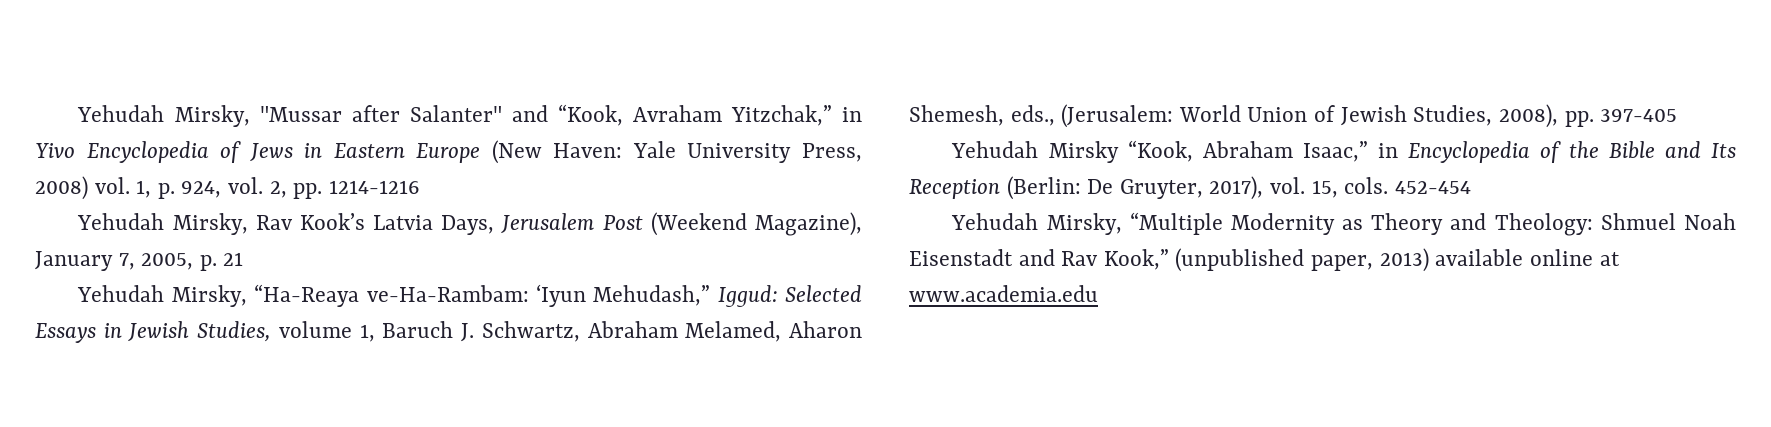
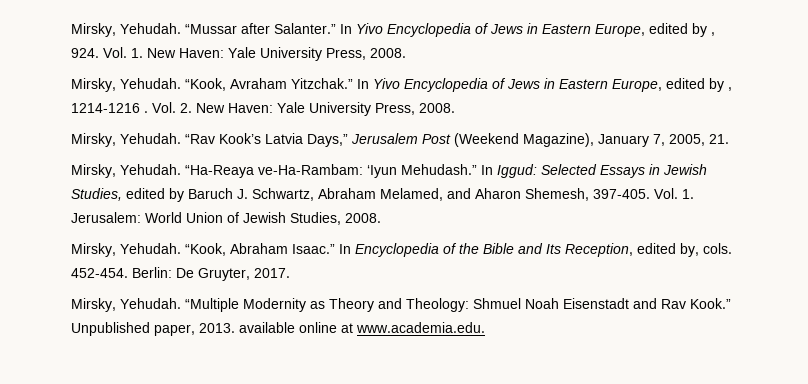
- Yehudah Mirsky, "Mussar after Salanter" and “Kook, Avraham Yitzchak,” in Yivo Encyclopedia of Jews in Eastern Europe (New Haven: Yale University Press, 2008) vol. 1, p. 924, vol. 2, pp. 1214-1216
- Yehudah Mirsky, Rav Kook’s Latvia Days, Jerusalem Post (Weekend Magazine), January 7, 2005, p. 21
- Yehudah Mirsky, “Ha-Reaya ve-Ha-Rambam: ‘Iyun Mehudash,” Iggud: Selected Essays in Jewish Studies, volume 1, Baruch J. Schwartz, Abraham Melamed, Aharon Shemesh, eds., (Jerusalem: World Union of Jewish Studies, 2008), pp. 397-405
- Yehudah Mirsky “Kook, Abraham Isaac,” in Encyclopedia of the Bible and Its Reception (Berlin: De Gruyter, 2017), vol. 15, cols. 452-454
- Yehudah Mirsky, “Multiple Modernity as Theory and Theology: Shmuel Noah Eisenstadt and Rav Kook,” (unpublished paper, 2013) available online at www.academia.edu
+ Mirsky, Yehudah. “Mussar after Salanter.” In Yivo Encyclopedia of Jews in Eastern Europe, edited by , 924. Vol. 1. New Haven: Yale University Press, 2008.
+ Mirsky, Yehudah. “Kook, Avraham Yitzchak.” In Yivo Encyclopedia of Jews in Eastern Europe, edited by , 1214-1216 . Vol. 2. New Haven: Yale University Press, 2008.
+ Mirsky, Yehudah. “Rav Kook’s Latvia Days,” Jerusalem Post (Weekend Magazine), January 7, 2005, 21.
+ Mirsky, Yehudah. “Ha-Reaya ve-Ha-Rambam: ‘Iyun Mehudash.” In Iggud: Selected Essays in Jewish Studies, edited by Baruch J. Schwartz, Abraham Melamed, and Aharon Shemesh, 397-405. Vol. 1. Jerusalem: World Union of Jewish Studies, 2008.
+ Mirsky, Yehudah. “Kook, Abraham Isaac.” In Encyclopedia of the Bible and Its Reception, edited by, cols. 452-454. Berlin: De Gruyter, 2017.
+ Mirsky, Yehudah. “Multiple Modernity as Theory and Theology: Shmuel Noah Eisenstadt and Rav Kook.” Unpublished paper, 2013. available online at www.academia.edu.

